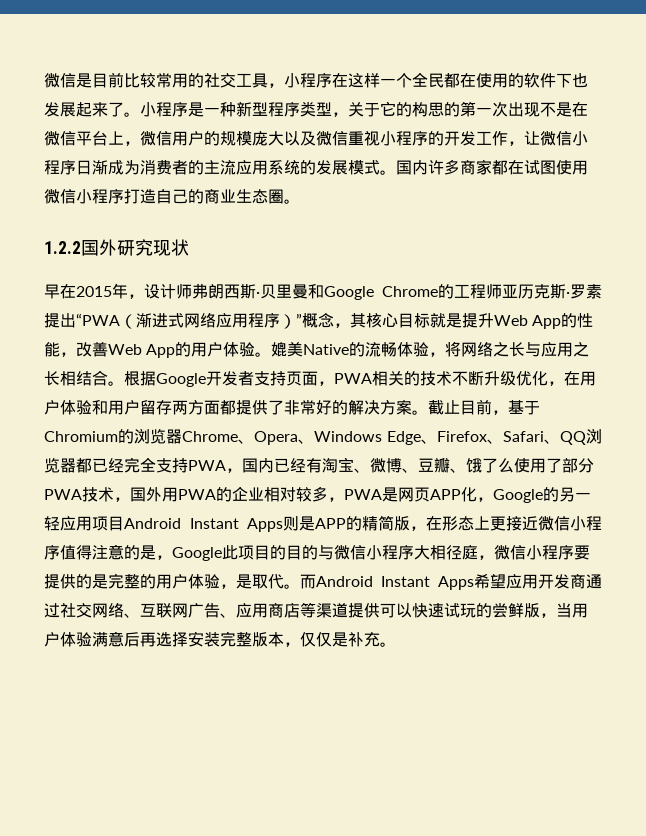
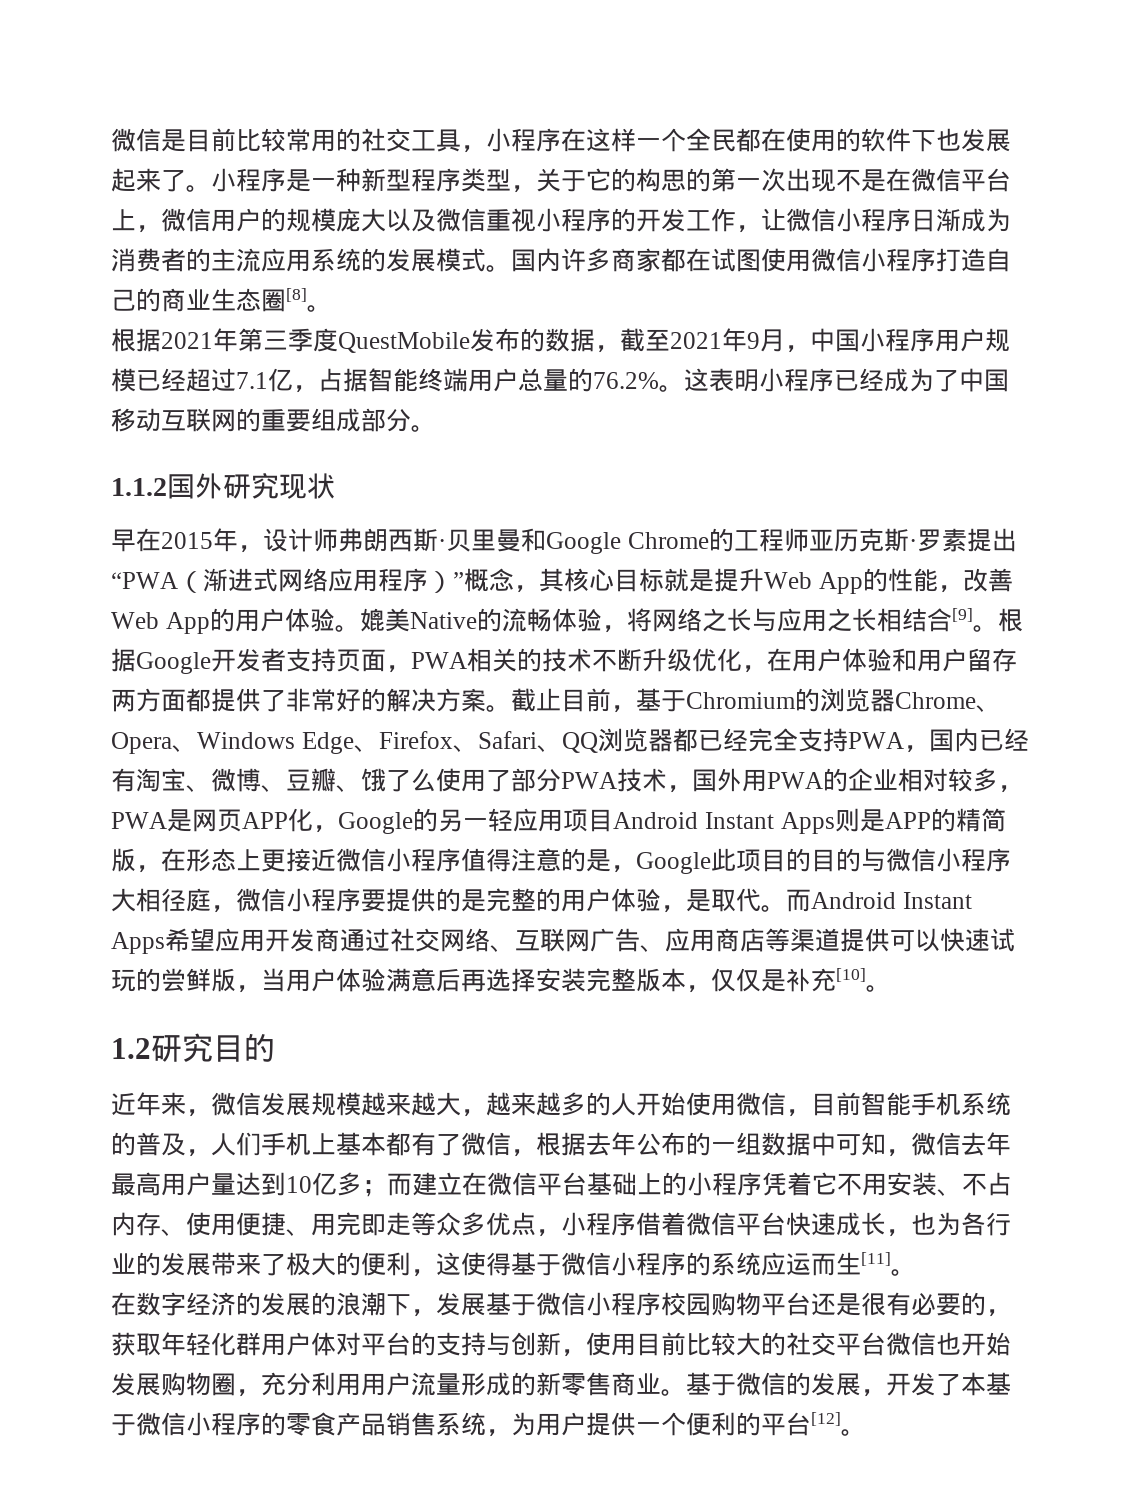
- 国内许多商家都在试图使用微信小程序打造自己的商业生态圈。
- 1.2.2国外研究现状
+ 国内许多商家都在试图使用微信小程序打造自己的商业生态圈[8]。
+ 根据2021年第三季度QuestMobile发布的数据，截至2021年9月，中国小程序用户规模已经超过7.1亿，占据智能终端用户总量的76.2%。这表明小程序已经成为了中国移动互联网的重要组成部分。
+ 1.1.2国外研究现状
- 媲美Native的流畅体验，将网络之长与应用之长相结合。
+ 媲美Native的流畅体验，将网络之长与应用之长相结合[9]。
- 而Android Instant Apps希望应用开发商通过社交网络、互联网广告、应用商店等渠道提供可以快速试玩的尝鲜版，当用户体验满意后再选择安装完整版本，仅仅是补充。
+ 而Android Instant Apps希望应用开发商通过社交网络、互联网广告、应用商店等渠道提供可以快速试玩的尝鲜版，当用户体验满意后再选择安装完整版本，仅仅是补充[10]。
+ 1.2研究目的
+ 近年来，微信发展规模越来越大，越来越多的人开始使用微信，目前智能手机系统的普及，人们手机上基本都有了微信，根据去年公布的一组数据中可知，微信去年最高用户量达到10亿多；而建立在微信平台基础上的小程序凭着它不用安装、不占内存、使用便捷、用完即走等众多优点，小程序借着微信平台快速成长，也为各行业的发展带来了极大的便利，这使得基于微信小程序的系统应运而生[11]。
+ 在数字经济的发展的浪潮下，发展基于微信小程序校园购物平台还是很有必要的，获取年轻化群用户体对平台的支持与创新，使用目前比较大的社交平台微信也开始发展购物圈，充分利用用户流量形成的新零售商业。基于微信的发展，开发了本基于微信小程序的零食产品销售系统，为用户提供一个便利的平台[12]。

